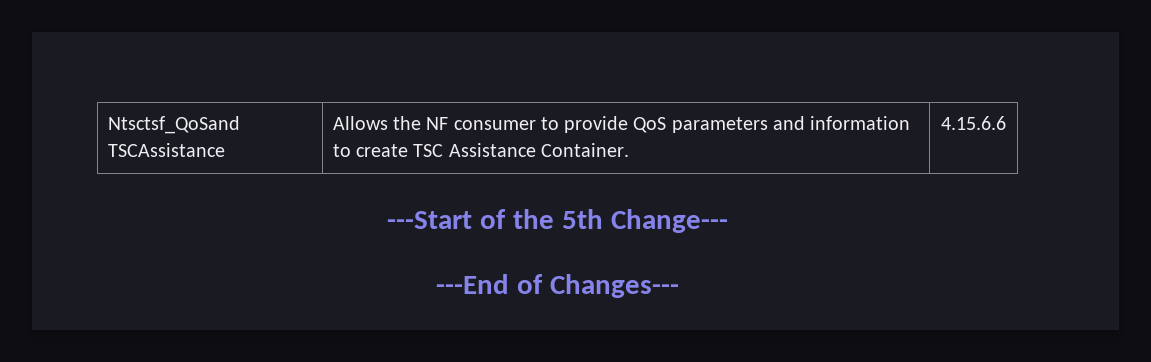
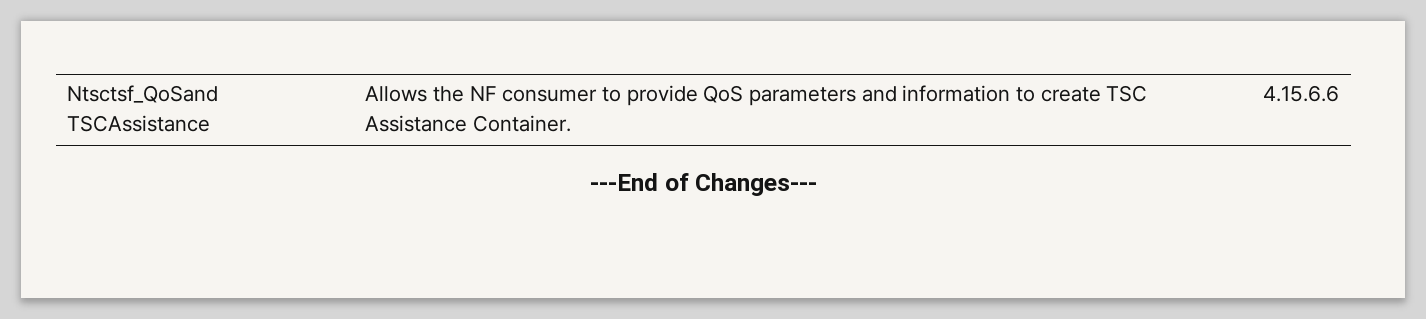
- ---Start of the 5th Change---

